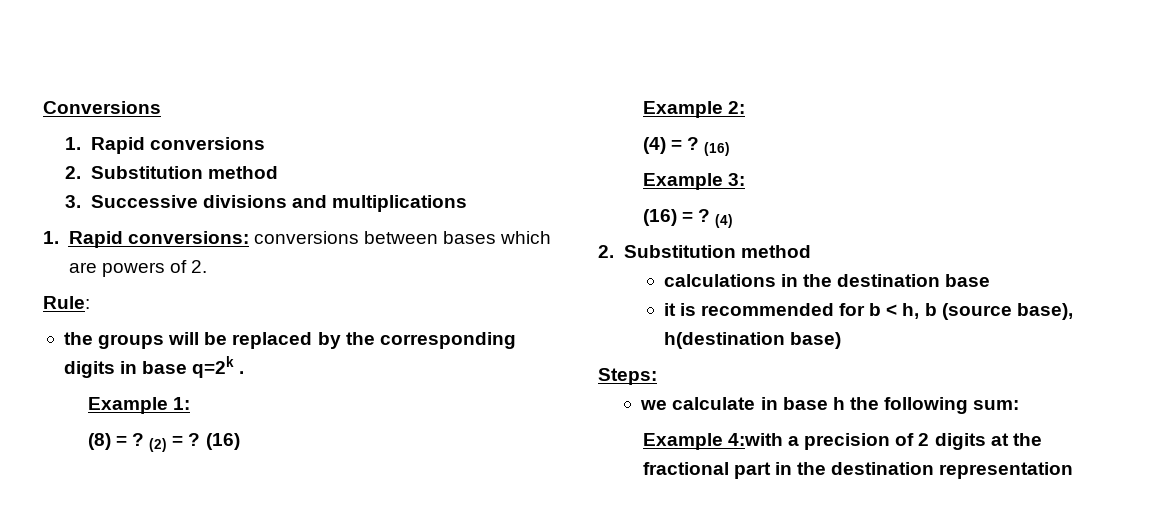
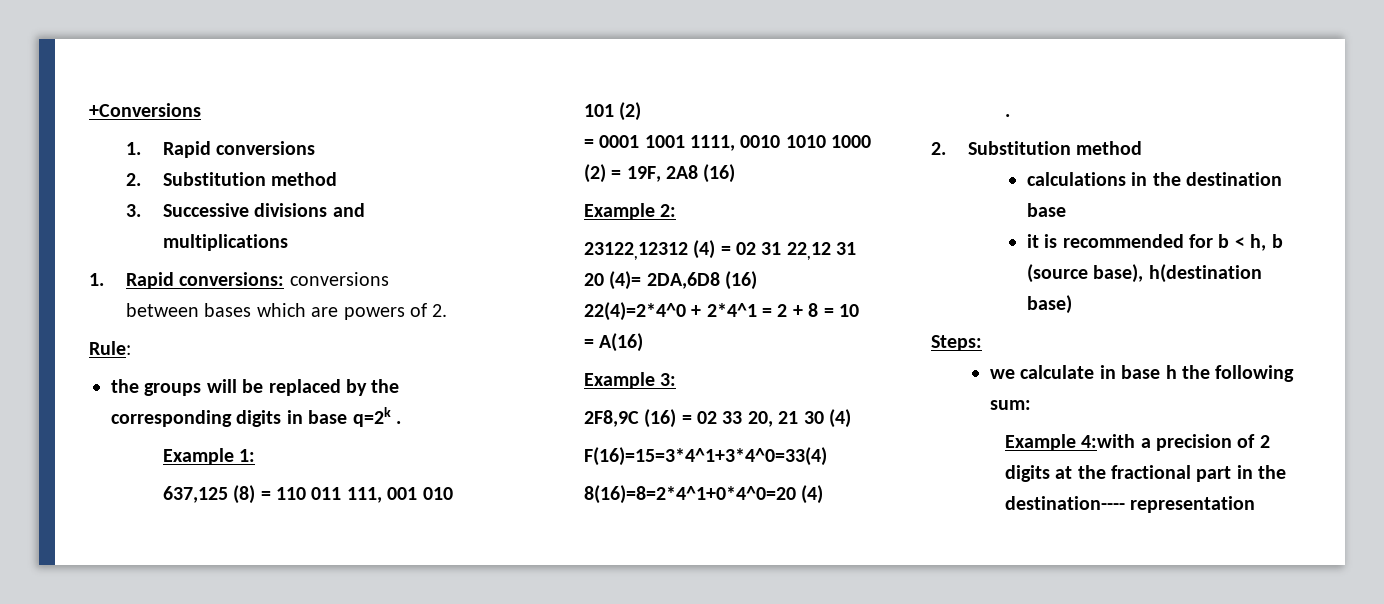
- Conversions
+ +Conversions
- (8) = ? (2) = ? (16)
+ 637,125 (8) = 110 011 111, 001 010 101 (2)
+ = 0001 1001 1111, 0010 1010 1000 (2) = 19F, 2A8 (16)
- (4) = ? (16)
+ 23122,12312 (4) = 02 31 22,12 31 20 (4)= 2DA,6D8 (16)
+ 22(4)=2*4^0 + 2*4^1 = 2 + 8 = 10 = A(16)
- (16) = ? (4)
+ 2F8,9C (16) = 02 33 20, 21 30 (4)
+ F(16)=15=3*4^1+3*4^0=33(4)
+ 8(16)=8=2*4^1+0*4^0=20 (4)
+ .
- Example 4:with a precision of 2 digits at the fractional part in the destination representation
+ Example 4:with a precision of 2 digits at the fractional part in the destination---- representation

